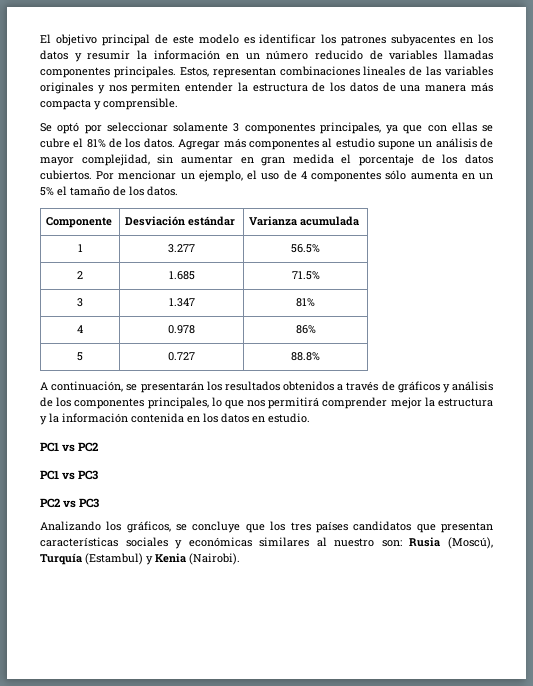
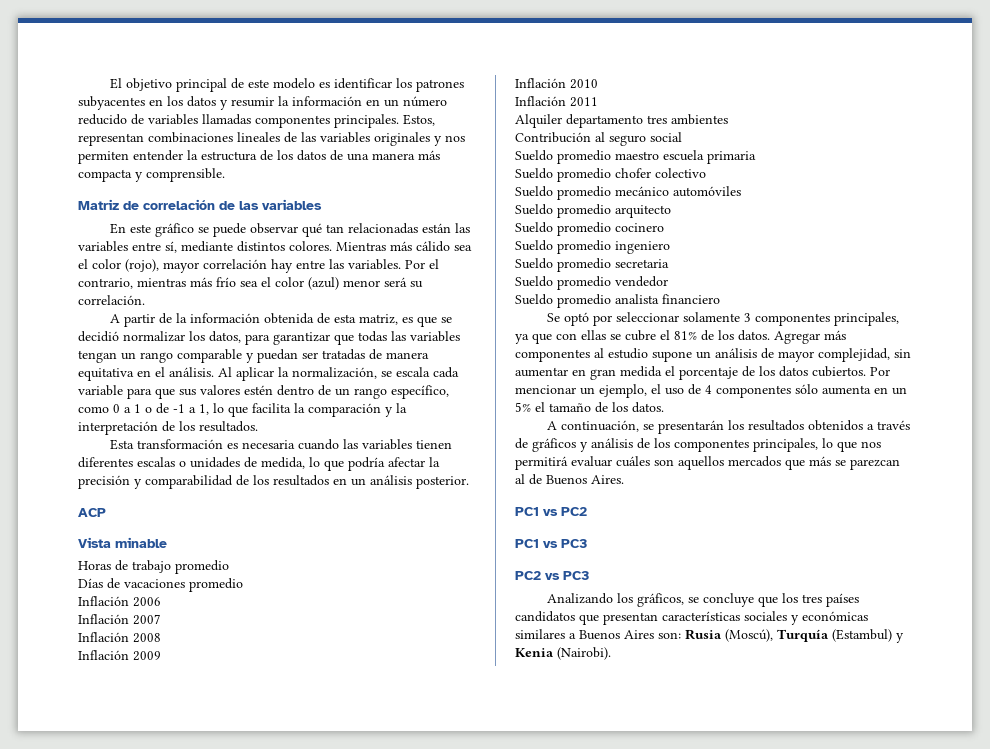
+ Matriz de correlación de las variables
+ En este gráfico se puede observar qué tan relacionadas están las variables entre sí, mediante distintos colores. Mientras más cálido sea el color (rojo), mayor correlación hay entre las variables. Por el contrario, mientras más frío sea el color (azul) menor será su correlación.
+ A partir de la información obtenida de esta matriz, es que se decidió normalizar los datos, para garantizar que todas las variables tengan un rango comparable y puedan ser tratadas de manera equitativa en el análisis. Al aplicar la normalización, se escala cada variable para que sus valores estén dentro de un rango específico, como 0 a 1 o de -1 a 1, lo que facilita la comparación y la interpretación de los resultados.
+ Esta transformación es necesaria cuando las variables tienen diferentes escalas o unidades de medida, lo que podría afectar la precisión y comparabilidad de los resultados en un análisis posterior.
+ ACP
+ Vista minable
+ Horas de trabajo promedio
+ Días de vacaciones promedio
+ Inflación 2006
+ Inflación 2007
+ Inflación 2008
+ Inflación 2009
+ Inflación 2010
+ Inflación 2011
+ Alquiler departamento tres ambientes
+ Contribución al seguro social
+ Sueldo promedio maestro escuela primaria
+ Sueldo promedio chofer colectivo
+ Sueldo promedio mecánico automóviles
+ Sueldo promedio arquitecto
+ Sueldo promedio cocinero
+ Sueldo promedio ingeniero
+ Sueldo promedio secretaria
+ Sueldo promedio vendedor
+ Sueldo promedio analista financiero
- Componente | Desviación estándar | Varianza acumulada
- 1 | 3.277 | 56.5%
- 2 | 1.685 | 71.5%
- 3 | 1.347 | 81%
- 4 | 0.978 | 86%
- 5 | 0.727 | 88.8%
- A continuación, se presentarán los resultados obtenidos a través de gráficos y análisis de los componentes principales, lo que nos permitirá comprender mejor la estructura y la información contenida en los datos en estudio.
+ A continuación, se presentarán los resultados obtenidos a través de gráficos y análisis de los componentes principales, lo que nos permitirá evaluar cuáles son aquellos mercados que más se parezcan al de Buenos Aires.
- Analizando los gráficos, se concluye que los tres países candidatos que presentan características sociales y económicas similares al nuestro son: Rusia (Moscú), Turquía (Estambul) y Kenia (Nairobi).
+ Analizando los gráficos, se concluye que los tres países candidatos que presentan características sociales y económicas similares a Buenos Aires son: Rusia (Moscú), Turquía (Estambul) y Kenia (Nairobi).

